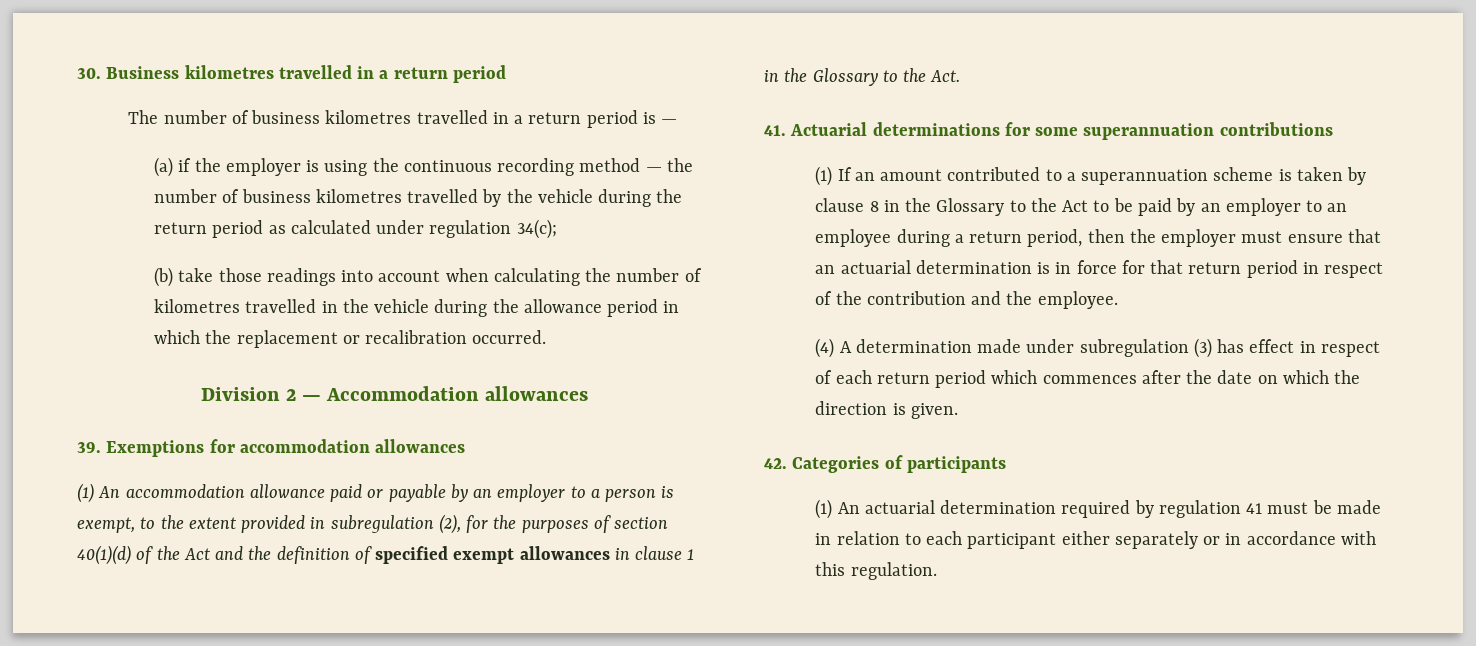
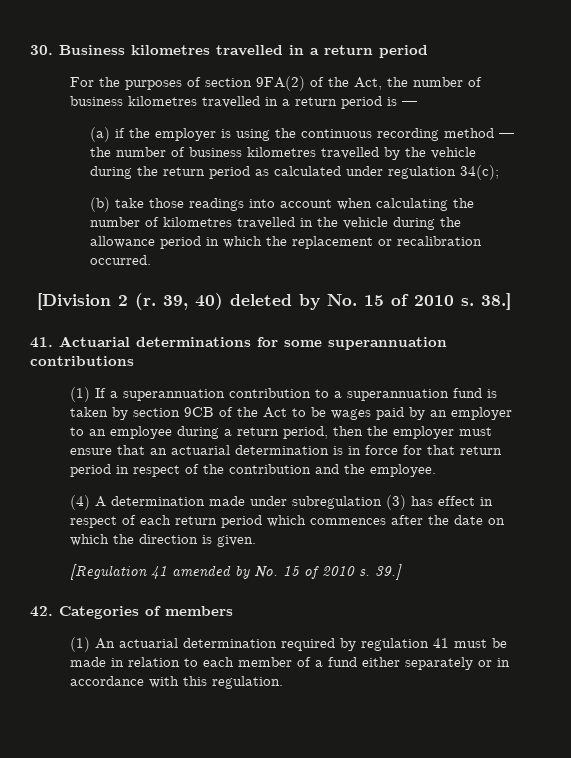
- The number of business kilometres travelled in a return period is —
+ For the purposes of section 9FA(2) of the Act, the number of business kilometres travelled in a return period is —
- Division 2 — Accommodation allowances
- 39. Exemptions for accommodation allowances
- (1) An accommodation allowance paid or payable by an employer to a person is exempt, to the extent provided in subregulation (2), for the purposes of section 40(1)(d) of the Act and the definition of specified exempt allowances in clause 1 in the Glossary to the Act.
+ [Division 2 (r. 39, 40) deleted by No. 15 of 2010 s. 38.]
- (1) If an amount contributed to a superannuation scheme is taken by clause 8 in the Glossary to the Act to be paid by an employer to an employee during a return period, then the employer must ensure that an actuarial determination is in force for that return period in respect of the contribution and the employee.
+ (1) If a superannuation contribution to a superannuation fund is taken by section 9CB of the Act to be wages paid by an employer to an employee during a return period, then the employer must ensure that an actuarial determination is in force for that return period in respect of the contribution and the employee.
+ [Regulation 41 amended by No. 15 of 2010 s. 39.]
- 42. Categories of participants
+ 42. Categories of members
- (1) An actuarial determination required by regulation 41 must be made in relation to each participant either separately or in accordance with this regulation.
+ (1) An actuarial determination required by regulation 41 must be made in relation to each member of a fund either separately or in accordance with this regulation.

